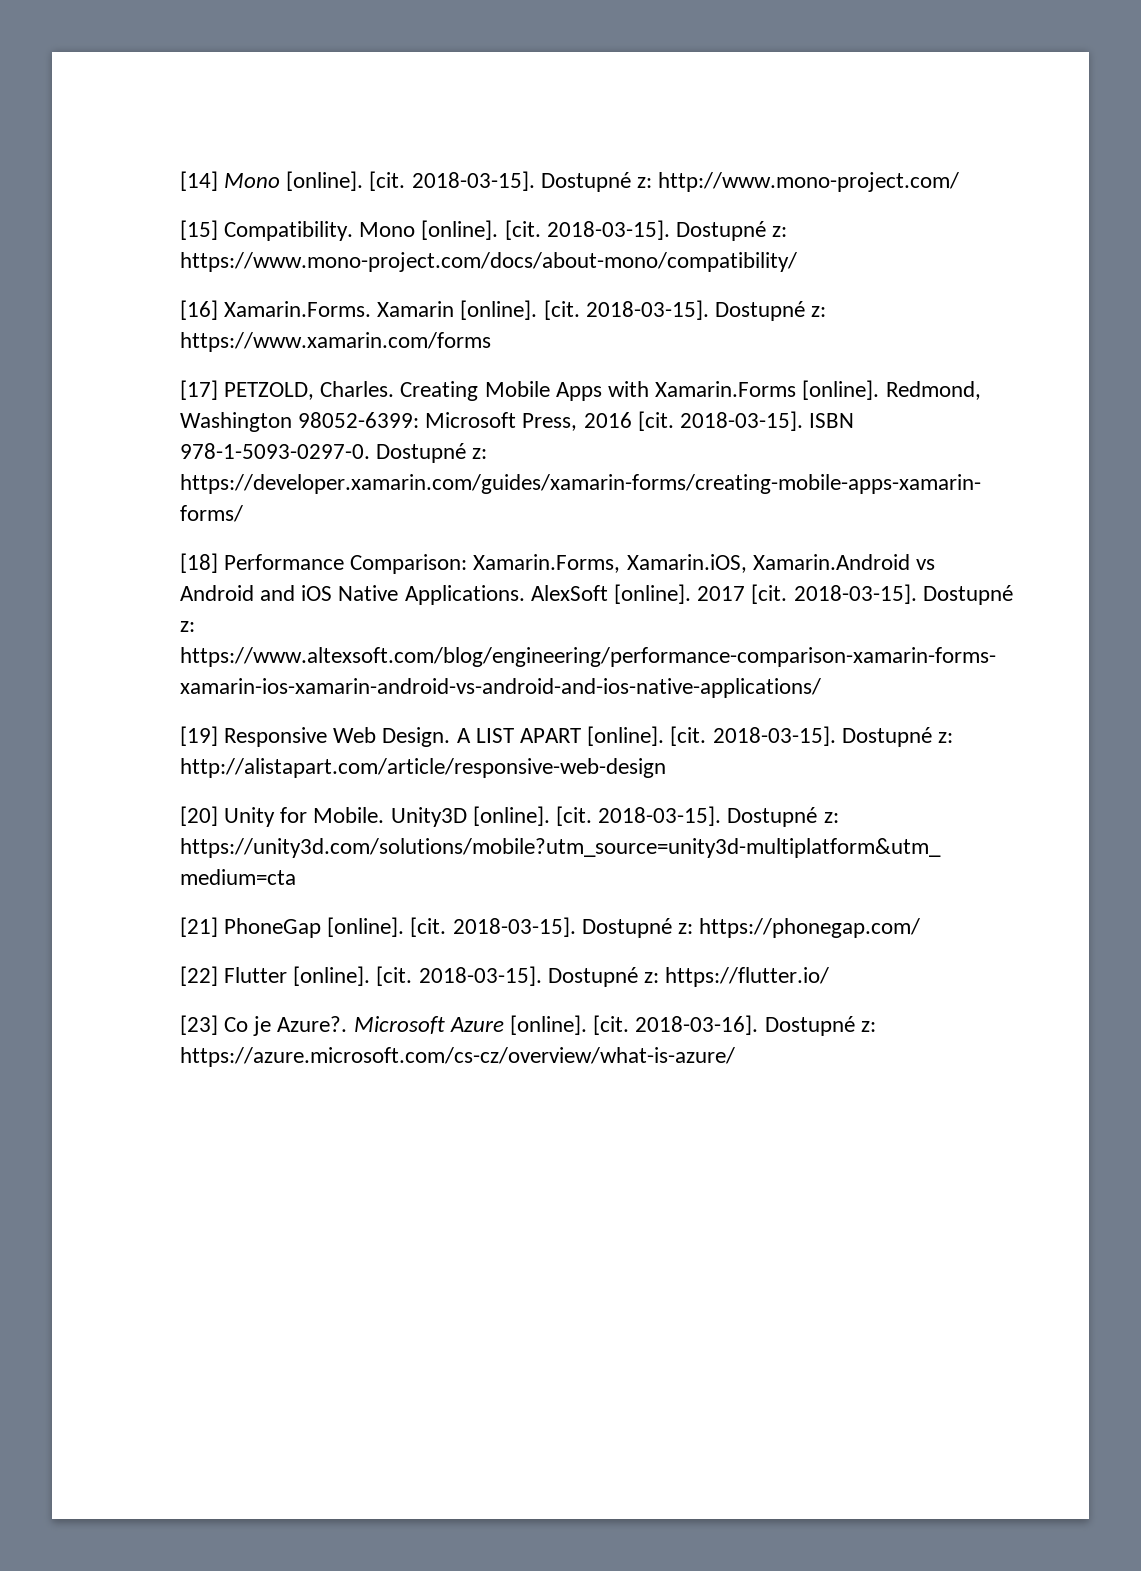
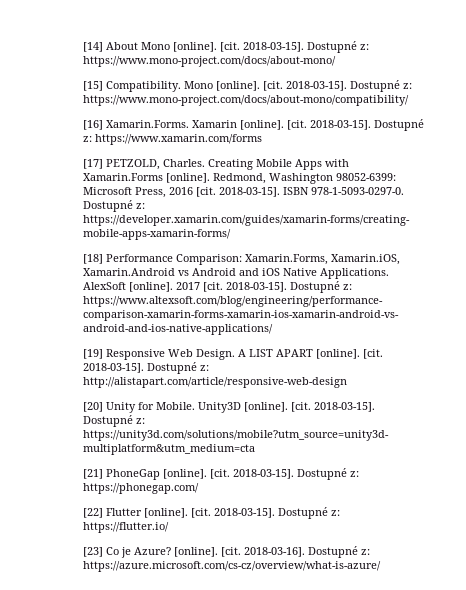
- [14] Mono [online]. [cit. 2018-03-15]. Dostupné z: http://www.mono-project.com/
+ [14] About Mono [online]. [cit. 2018-03-15]. Dostupné z: https://www.mono-project.com/docs/about-mono/
- [23] Co je Azure?. Microsoft Azure [online].
+ [23] Co je Azure? [online].

